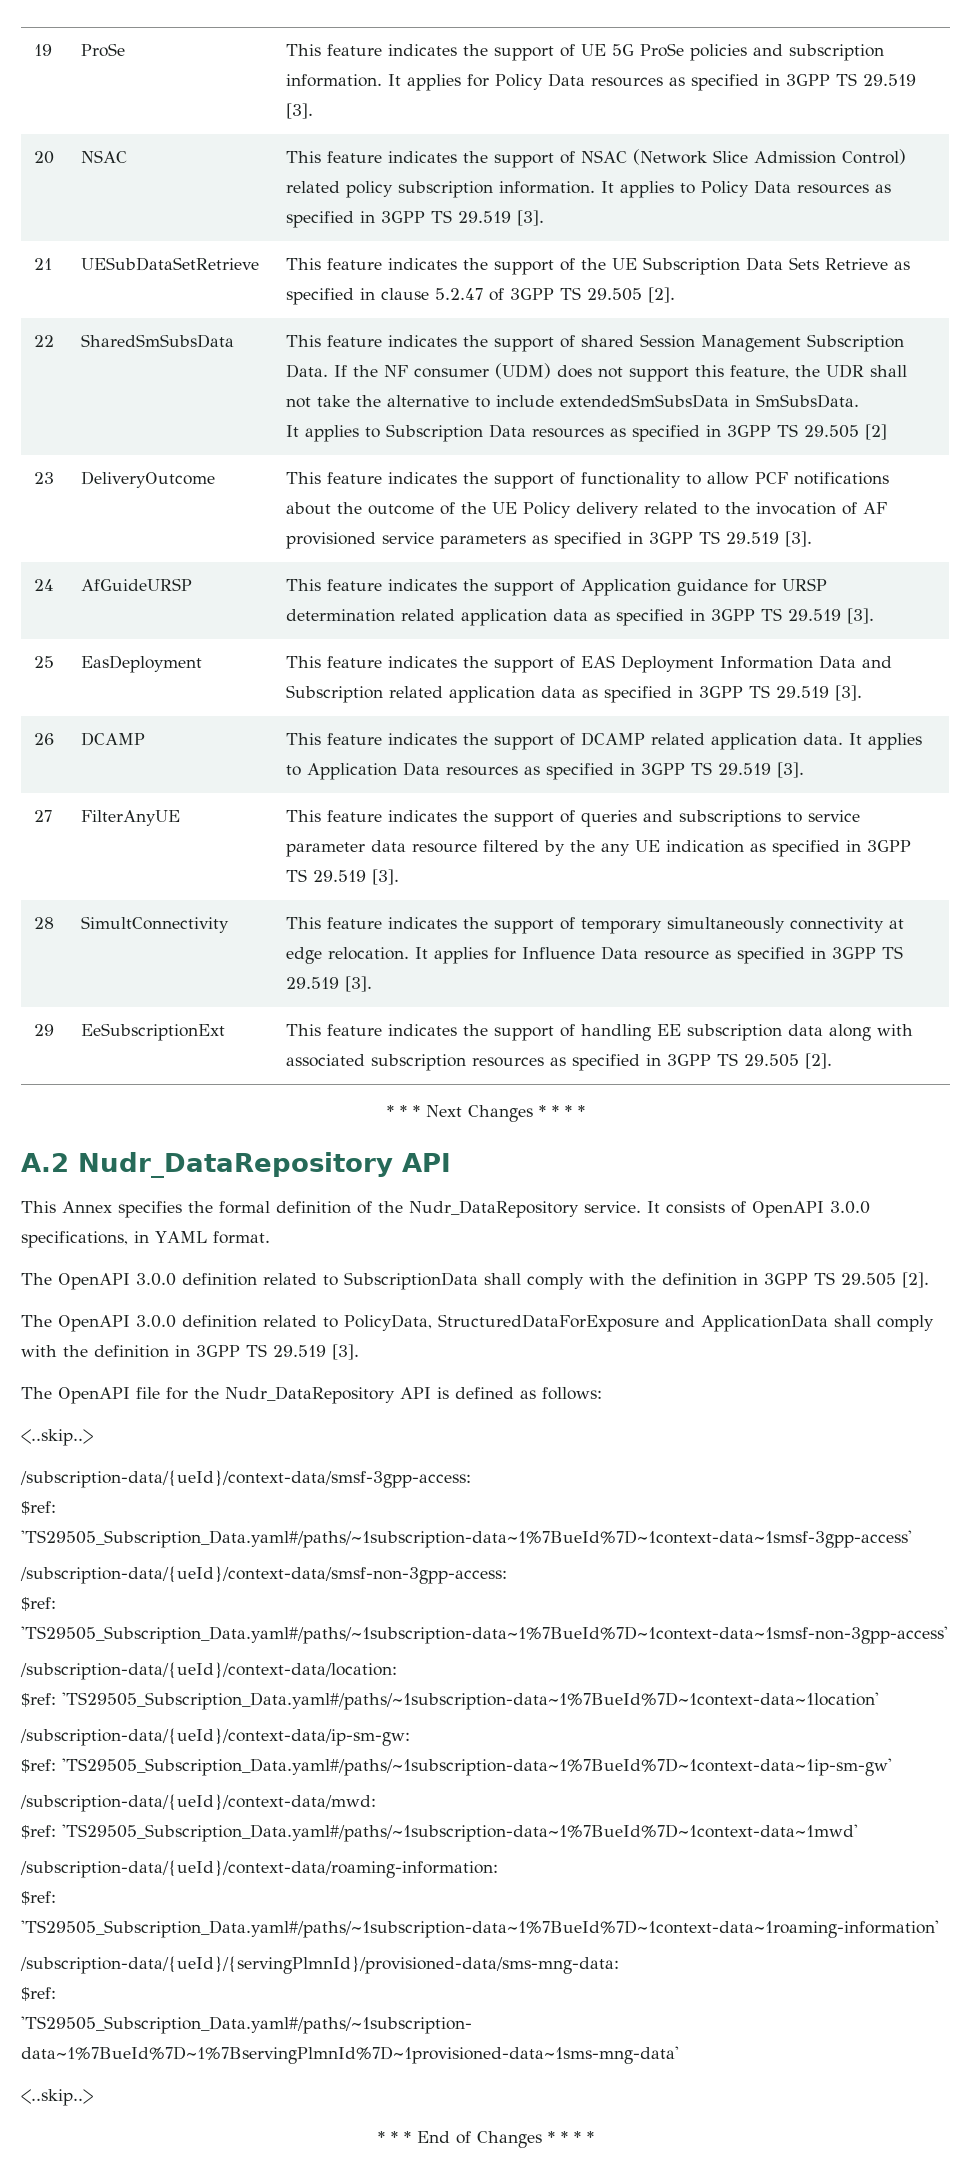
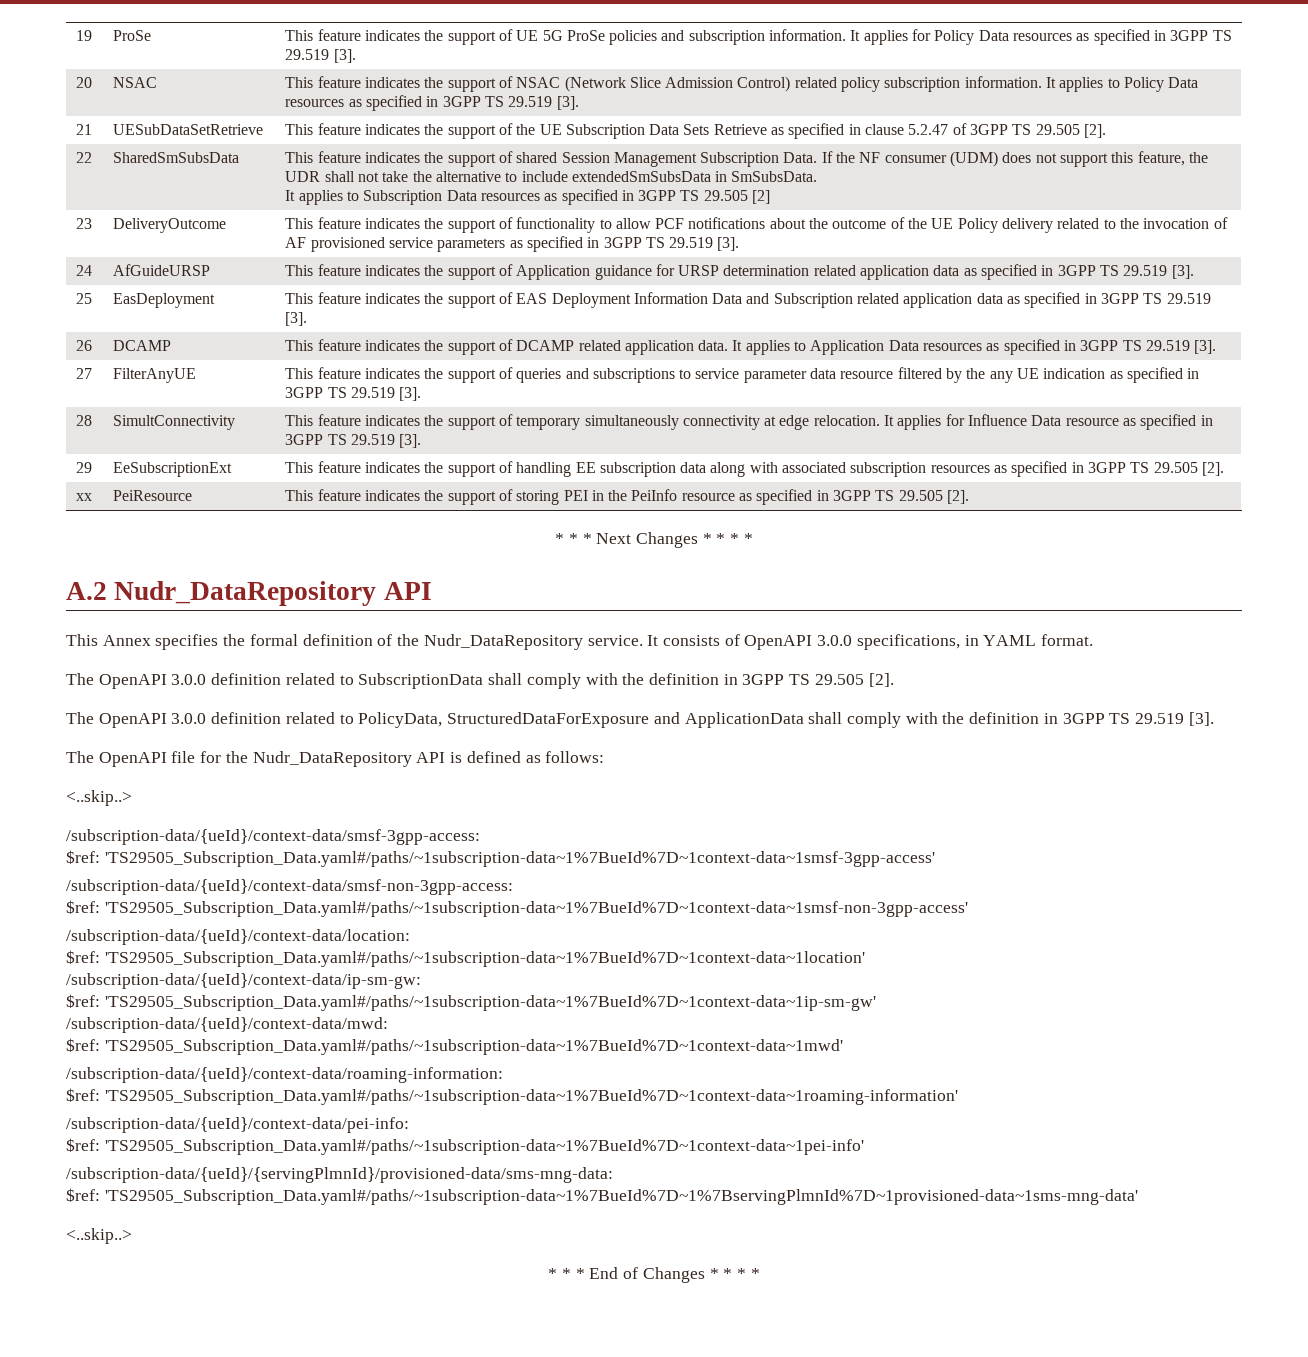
+ xx | PeiResource | This feature indicates the support of storing PEI in the PeiInfo resource as specified in 3GPP TS 29.505 [2].
+ /subscription-data/{ueId}/context-data/pei-info:
+ $ref: 'TS29505_Subscription_Data.yaml#/paths/~1subscription-data~1%7BueId%7D~1context-data~1pei-info'

